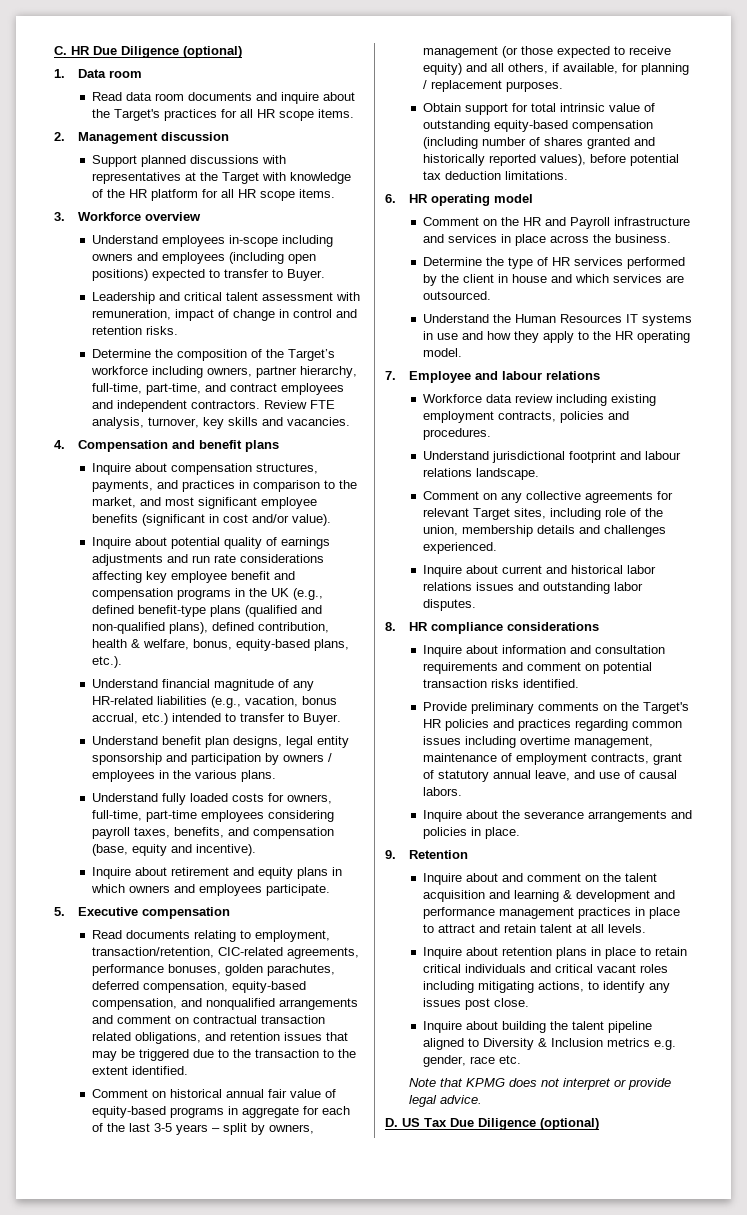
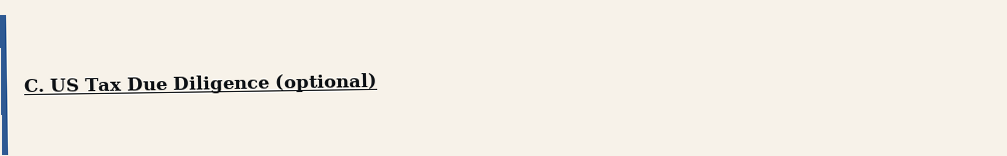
- C. HR Due Diligence (optional)
- 1. Data room
- Read data room documents and inquire about the Target's practices for all HR scope items.
- 2. Management discussion
- Support planned discussions with representatives at the Target with knowledge of the HR platform for all HR scope items.
- 3. Workforce overview
- Understand employees in-scope including owners and employees (including open positions) expected to transfer to Buyer.
- Leadership and critical talent assessment with remuneration, impact of change in control and retention risks.
- Determine the composition of the Target’s workforce including owners, partner hierarchy, full-time, part-time, and contract employees and independent contractors. Review FTE analysis, turnover, key skills and vacancies.
- 4. Compensation and benefit plans
- Inquire about compensation structures, payments, and practices in comparison to the market, and most significant employee benefits (significant in cost and/or value).
- Inquire about potential quality of earnings adjustments and run rate considerations affecting key employee benefit and compensation programs in the UK (e.g., defined benefit-type plans (qualified and non-qualified plans), defined contribution, health & welfare, bonus, equity-based plans, etc.).
- Understand financial magnitude of any HR-related liabilities (e.g., vacation, bonus accrual, etc.) intended to transfer to Buyer.
- Understand benefit plan designs, legal entity sponsorship and participation by owners / employees in the various plans.
- Understand fully loaded costs for owners, full-time, part-time employees considering payroll taxes, benefits, and compensation (base, equity and incentive).
- Inquire about retirement and equity plans in which owners and employees participate.
- 5. Executive compensation
- Read documents relating to employment, transaction/retention, CIC-related agreements, performance bonuses, golden parachutes, deferred compensation, equity-based compensation, and nonqualified arrangements and comment on contractual transaction related obligations, and retention issues that may be triggered due to the transaction to the extent identified.
- Comment on historical annual fair value of equity-based programs in aggregate for each of the last 3-5 years – split by owners, management (or those expected to receive equity) and all others, if available, for planning / replacement purposes.
- Obtain support for total intrinsic value of outstanding equity-based compensation (including number of shares granted and historically reported values), before potential tax deduction limitations.
- 6. HR operating model
- Comment on the HR and Payroll infrastructure and services in place across the business.
- Determine the type of HR services performed by the client in house and which services are outsourced.
- Understand the Human Resources IT systems in use and how they apply to the HR operating model.
- 7. Employee and labour relations
- Workforce data review including existing employment contracts, policies and procedures.
- Understand jurisdictional footprint and labour relations landscape.
- Comment on any collective agreements for relevant Target sites, including role of the union, membership details and challenges experienced.
- Inquire about current and historical labor relations issues and outstanding labor disputes.
- 8. HR compliance considerations
- Inquire about information and consultation requirements and comment on potential transaction risks identified.
- Provide preliminary comments on the Target's HR policies and practices regarding common issues including overtime management, maintenance of employment contracts, grant of statutory annual leave, and use of causal labors.
- Inquire about the severance arrangements and policies in place.
- 9. Retention
- Inquire about and comment on the talent acquisition and learning & development and performance management practices in place to attract and retain talent at all levels.
- Inquire about retention plans in place to retain critical individuals and critical vacant roles including mitigating actions, to identify any issues post close.
- Inquire about building the talent pipeline aligned to Diversity & Inclusion metrics e.g. gender, race etc.
- Note that KPMG does not interpret or provide legal advice.
- D. US Tax Due Diligence (optional)
+ C. US Tax Due Diligence (optional)

